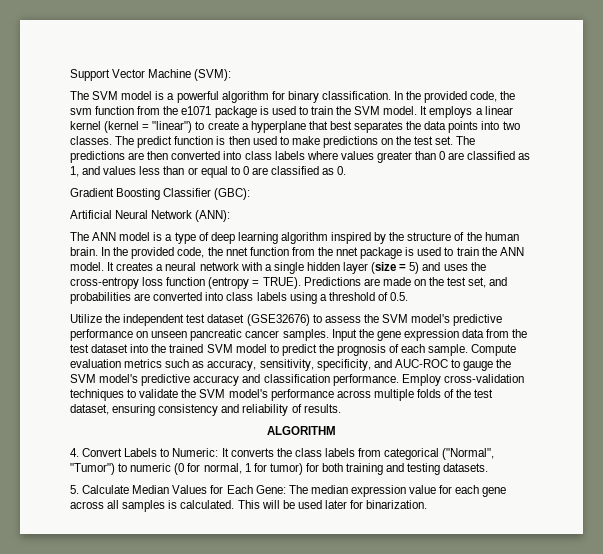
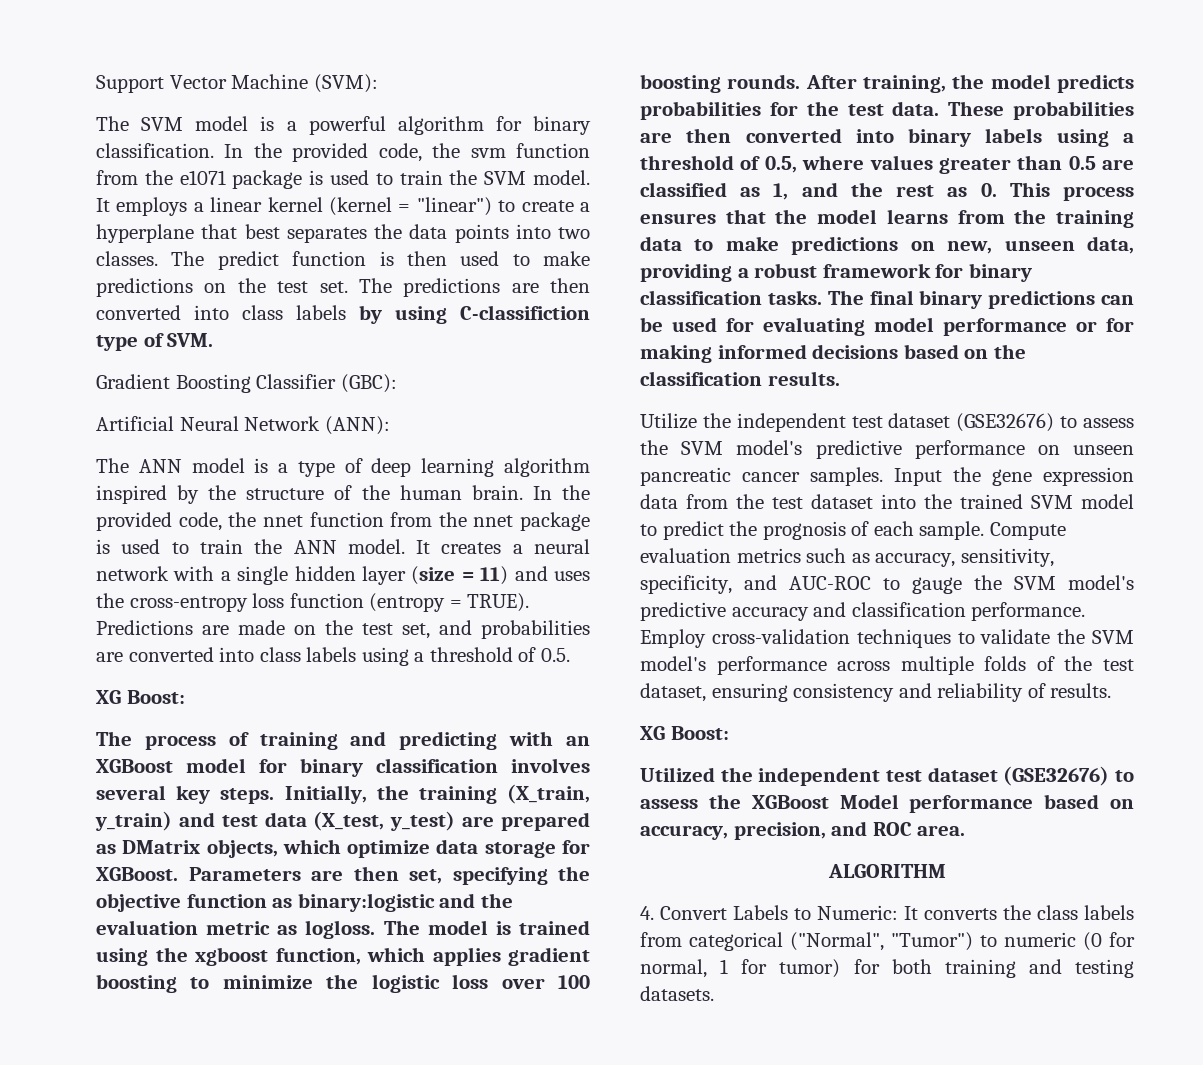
- The predictions are then converted into class labels where values greater than 0 are classified as 1, and values less than or equal to 0 are classified as 0.
+ The predictions are then converted into class labels by using C-classifiction type of SVM.
- It creates a neural network with a single hidden layer (size = 5) and uses the cross-entropy loss function (entropy = TRUE).
+ It creates a neural network with a single hidden layer (size = 11) and uses the cross-entropy loss function (entropy = TRUE).
  Predictions are made on the test set, and probabilities are converted into class labels using a threshold of 0.5.
+ XG Boost:
+ The process of training and predicting with an XGBoost model for binary classification involves several key steps. Initially, the training (X_train, y_train) and test data (X_test, y_test) are prepared as DMatrix objects, which optimize data storage for XGBoost. Parameters are then set, specifying the objective function as binary:logistic and the evaluation metric as logloss. The model is trained using the xgboost function, which applies gradient boosting to minimize the logistic loss over 100 boosting rounds. After training, the model predicts probabilities for the test data. These probabilities are then converted into binary labels using a threshold of 0.5, where values greater than 0.5 are classified as 1, and the rest as 0. This process ensures that the model learns from the training data to make predictions on new, unseen data, providing a robust framework for binary classification tasks. The final binary predictions can be used for evaluating model performance or for making informed decisions based on the classification results.
  Employ cross-validation techniques to validate the SVM model's performance across multiple folds of the test dataset, ensuring consistency and reliability of results.
+ XG Boost:
+ Utilized the independent test dataset (GSE32676) to assess the XGBoost Model performance based on accuracy, precision, and ROC area.
- 5. Calculate Median Values for Each Gene: The median expression value for each gene across all samples is calculated. This will be used later for binarization.

